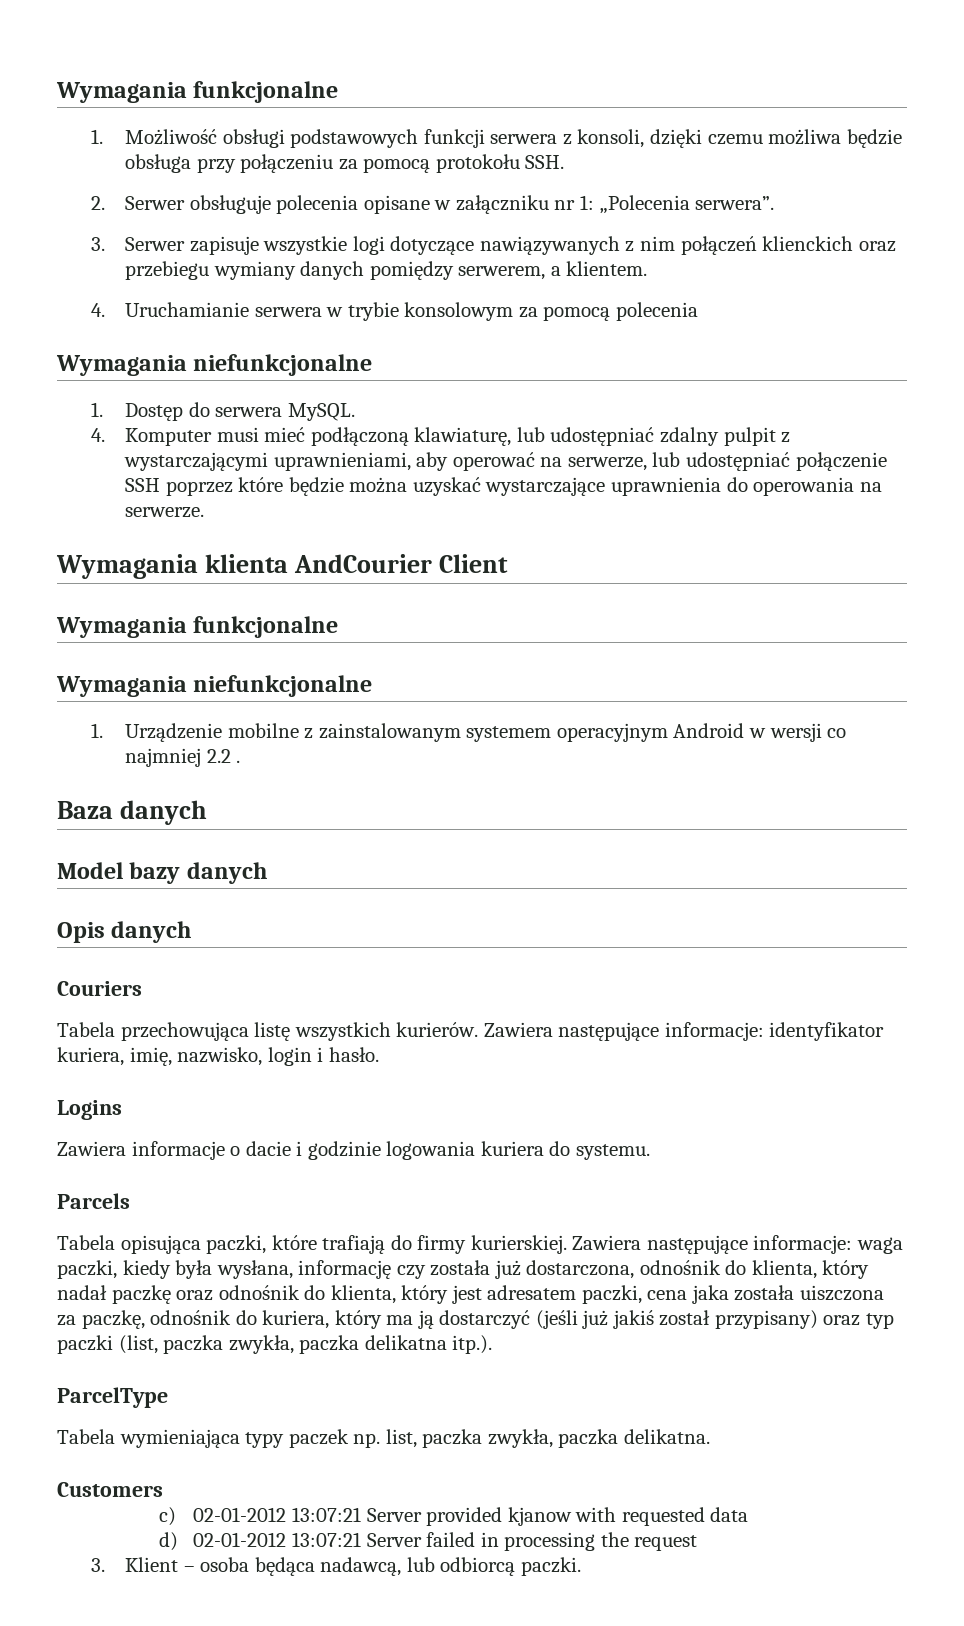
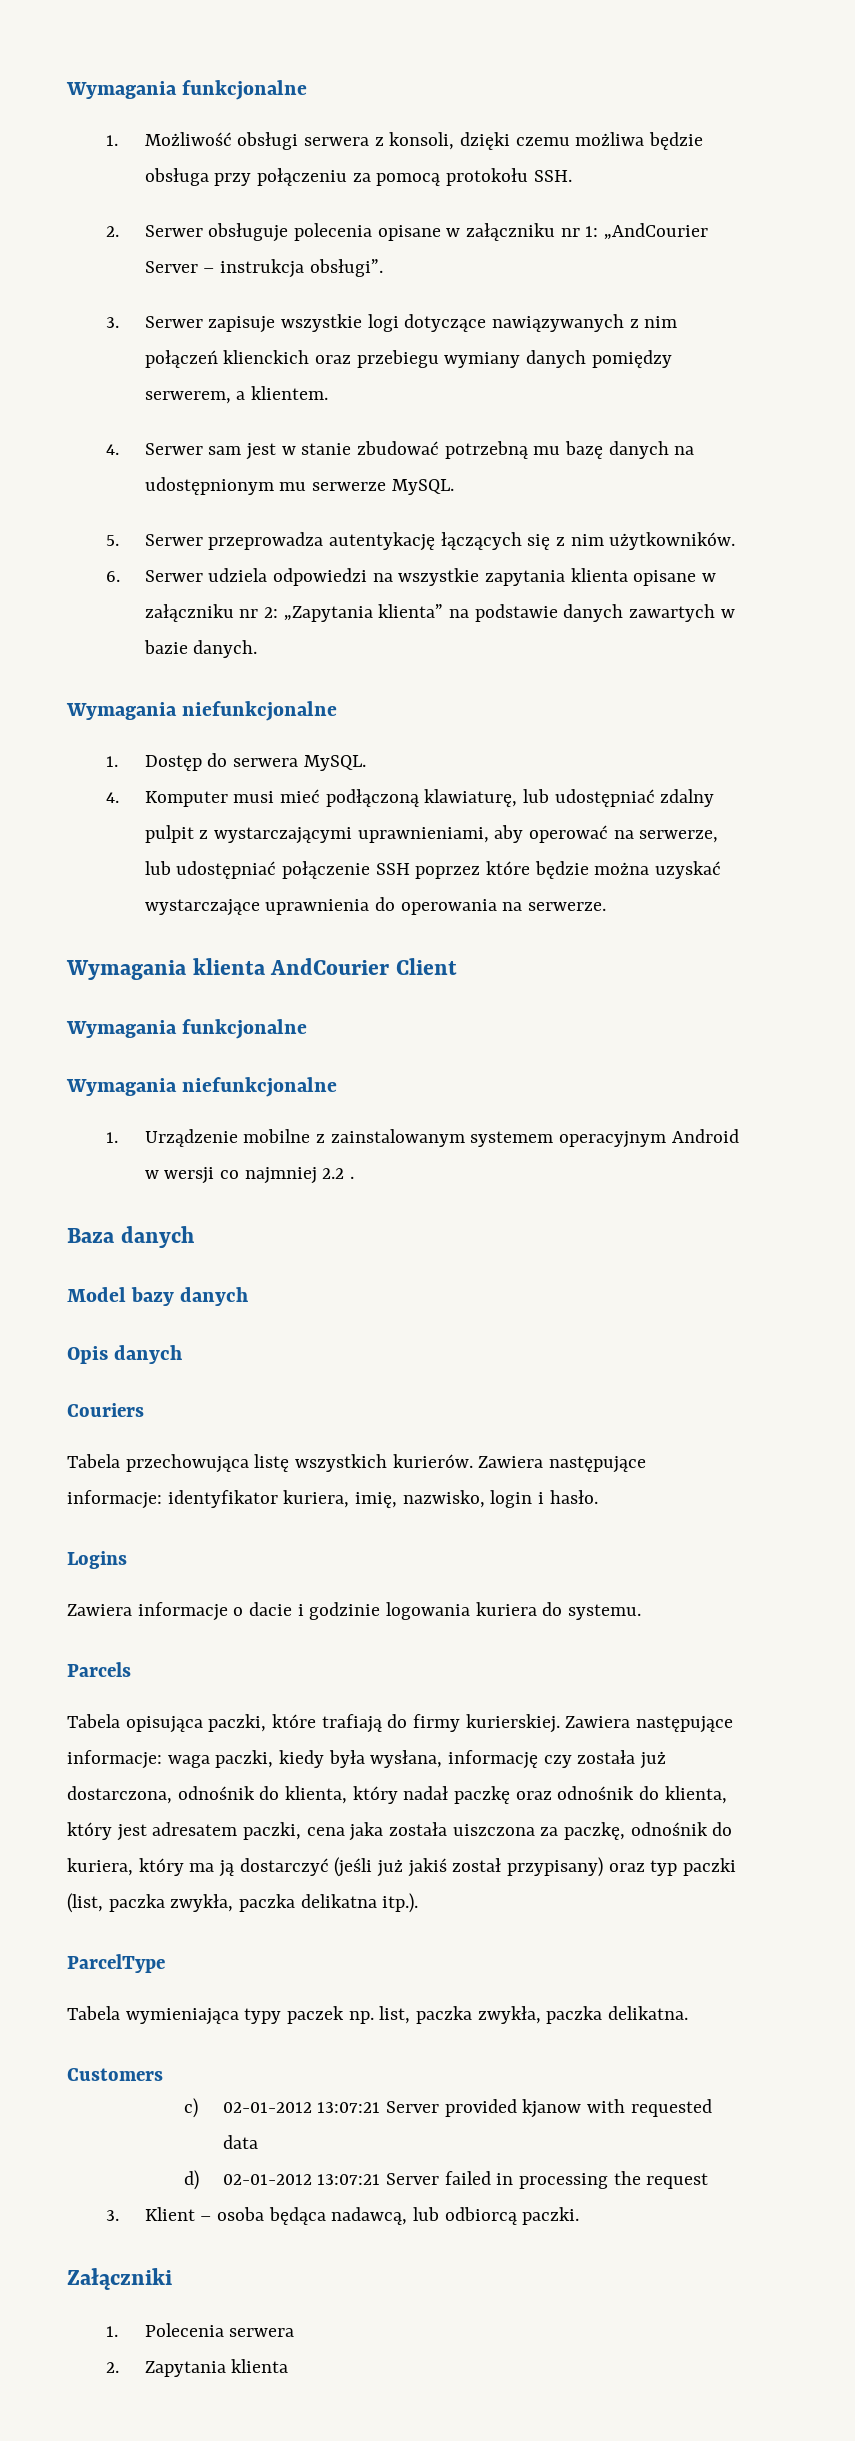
- 1. Możliwość obsługi podstawowych funkcji serwera z konsoli, dzięki czemu możliwa będzie obsługa przy połączeniu za pomocą protokołu SSH.
+ 1. Możliwość obsługi serwera z konsoli, dzięki czemu możliwa będzie obsługa przy połączeniu za pomocą protokołu SSH.
- 2. Serwer obsługuje polecenia opisane w załączniku nr 1: „Polecenia serwera”.
+ 2. Serwer obsługuje polecenia opisane w załączniku nr 1: „AndCourier Server – instrukcja obsługi”.
- 4. Uruchamianie serwera w trybie konsolowym za pomocą polecenia
+ 4. Serwer sam jest w stanie zbudować potrzebną mu bazę danych na udostępnionym mu serwerze MySQL.
+ 5. Serwer przeprowadza autentykację łączących się z nim użytkowników.
+ 6. Serwer udziela odpowiedzi na wszystkie zapytania klienta opisane w załączniku nr 2: „Zapytania klienta” na podstawie danych zawartych w bazie danych.
+ Załączniki
+ 1. Polecenia serwera
+ 2. Zapytania klienta

